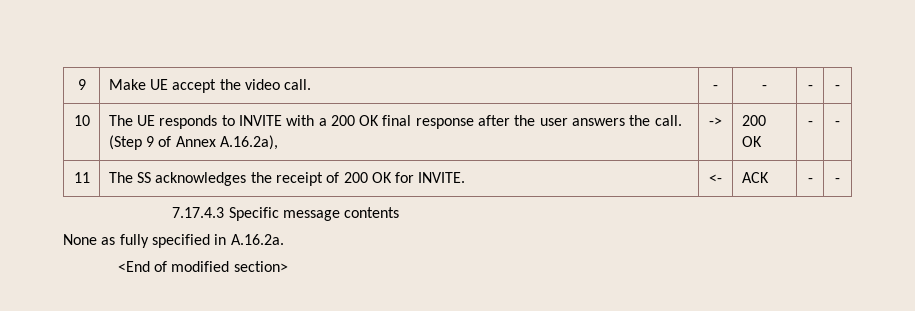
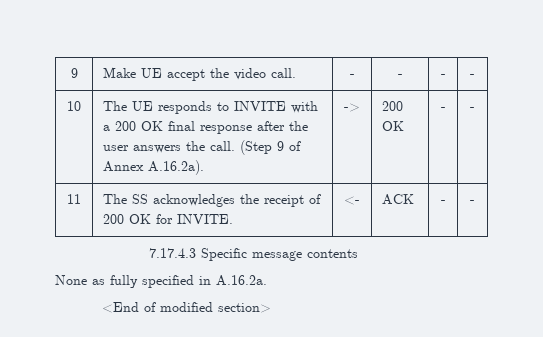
- 10 | The UE responds to INVITE with a 200 OK final response after the user answers the call. (Step 9 of Annex A.16.2a), | -> | 200 OK | - | -
+ 10 | The UE responds to INVITE with a 200 OK final response after the user answers the call. (Step 9 of Annex A.16.2a). | -> | 200 OK | - | -

